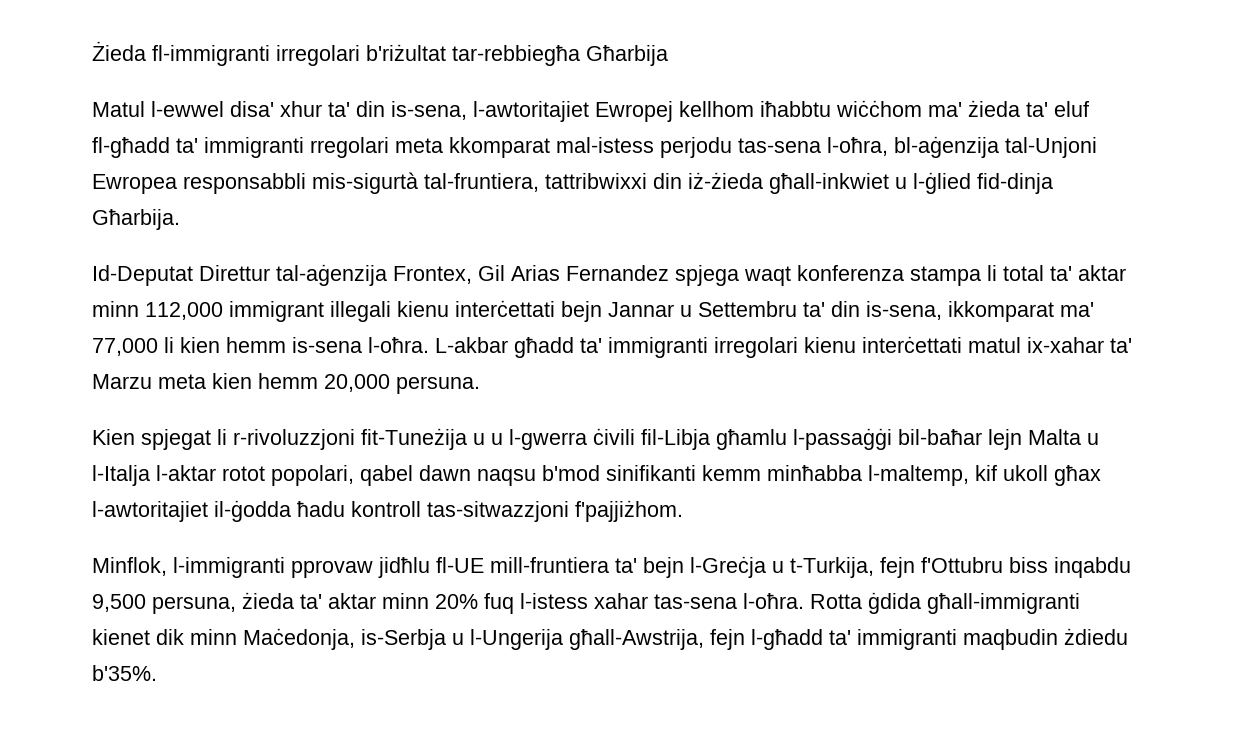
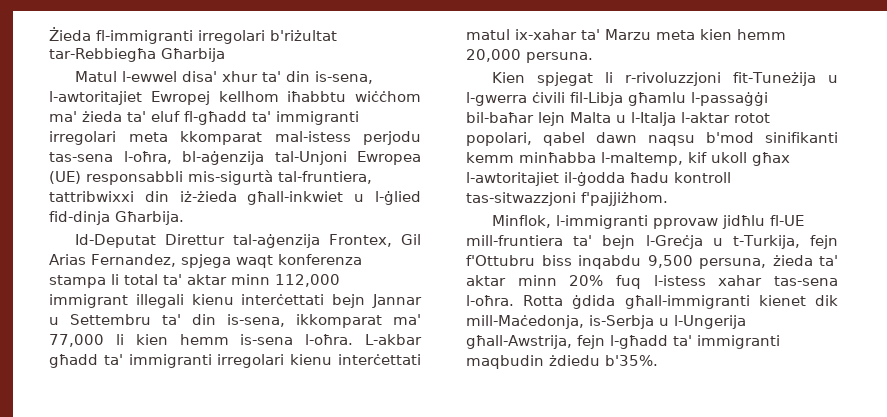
- Żieda fl-immigranti irregolari b'riżultat tar-rebbiegħa Għarbija
+ Żieda fl-immigranti irregolari b'riżultat tar-Rebbiegħa Għarbija
- Matul l-ewwel disa' xhur ta' din is-sena, l-awtoritajiet Ewropej kellhom iħabbtu wiċċhom ma' żieda ta' eluf fl-għadd ta' immigranti rregolari meta kkomparat mal-istess perjodu tas-sena l-oħra, bl-aġenzija tal-Unjoni Ewropea responsabbli mis-sigurtà tal-fruntiera, tattribwixxi din iż-żieda għall-inkwiet u l-ġlied fid-dinja Għarbija.
+ Matul l-ewwel disa' xhur ta' din is-sena, l-awtoritajiet Ewropej kellhom iħabbtu wiċċhom ma' żieda ta' eluf fl-għadd ta' immigranti irregolari meta kkomparat mal-istess perjodu tas-sena l-oħra, bl-aġenzija tal-Unjoni Ewropea (UE) responsabbli mis-sigurtà tal-fruntiera, tattribwixxi din iż-żieda għall-inkwiet u l-ġlied fid-dinja Għarbija.
- Id-Deputat Direttur tal-aġenzija Frontex, Gil Arias Fernandez spjega waqt konferenza stampa li total ta' aktar minn 112,000 immigrant illegali kienu interċettati bejn Jannar u Settembru ta' din is-sena, ikkomparat ma' 77,000 li kien hemm is-sena l-oħra.
+ Id-Deputat Direttur tal-aġenzija Frontex, Gil Arias Fernandez, spjega waqt konferenza stampa li total ta' aktar minn 112,000 immigrant illegali kienu interċettati bejn Jannar u Settembru ta' din is-sena, ikkomparat ma' 77,000 li kien hemm is-sena l-oħra.
- Kien spjegat li r-rivoluzzjoni fit-Tuneżija u u l-gwerra ċivili fil-Libja għamlu l-passaġġi bil-baħar lejn Malta u l-Italja l-aktar rotot popolari, qabel dawn naqsu b'mod sinifikanti kemm minħabba l-maltemp, kif ukoll għax l-awtoritajiet il-ġodda ħadu kontroll tas-sitwazzjoni f'pajjiżhom.
+ Kien spjegat li r-rivoluzzjoni fit-Tuneżija u l-gwerra ċivili fil-Libja għamlu l-passaġġi bil-baħar lejn Malta u l-Italja l-aktar rotot popolari, qabel dawn naqsu b'mod sinifikanti kemm minħabba l-maltemp, kif ukoll għax l-awtoritajiet il-ġodda ħadu kontroll tas-sitwazzjoni f'pajjiżhom.
- Rotta ġdida għall-immigranti kienet dik minn Maċedonja, is-Serbja u l-Ungerija għall-Awstrija, fejn l-għadd ta' immigranti maqbudin żdiedu b'35%.
+ Rotta ġdida għall-immigranti kienet dik mill-Maċedonja, is-Serbja u l-Ungerija għall-Awstrija, fejn l-għadd ta' immigranti maqbudin żdiedu b'35%.

